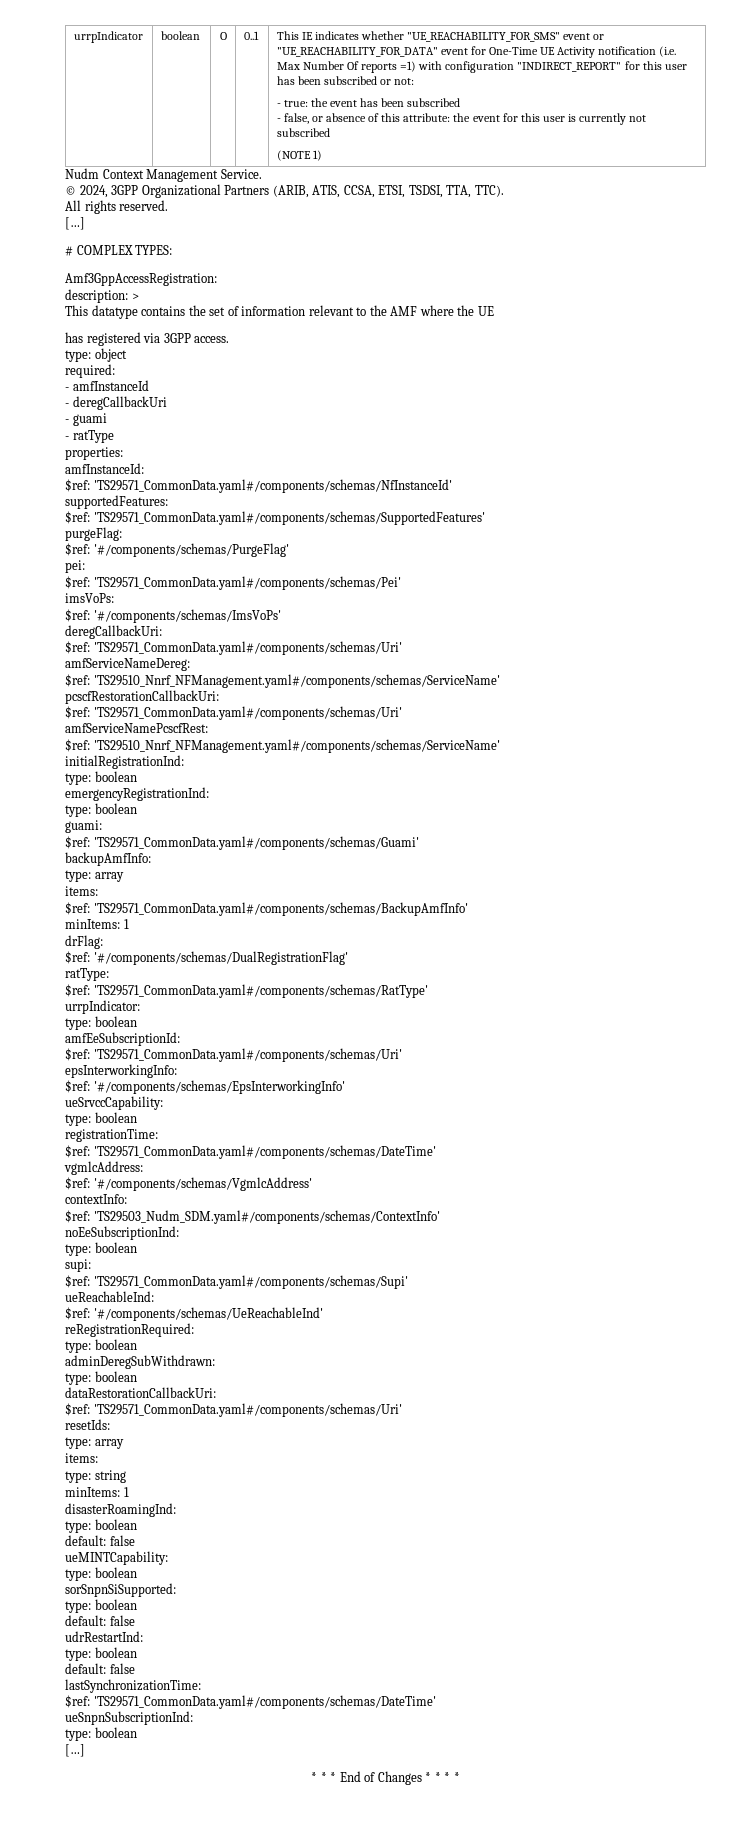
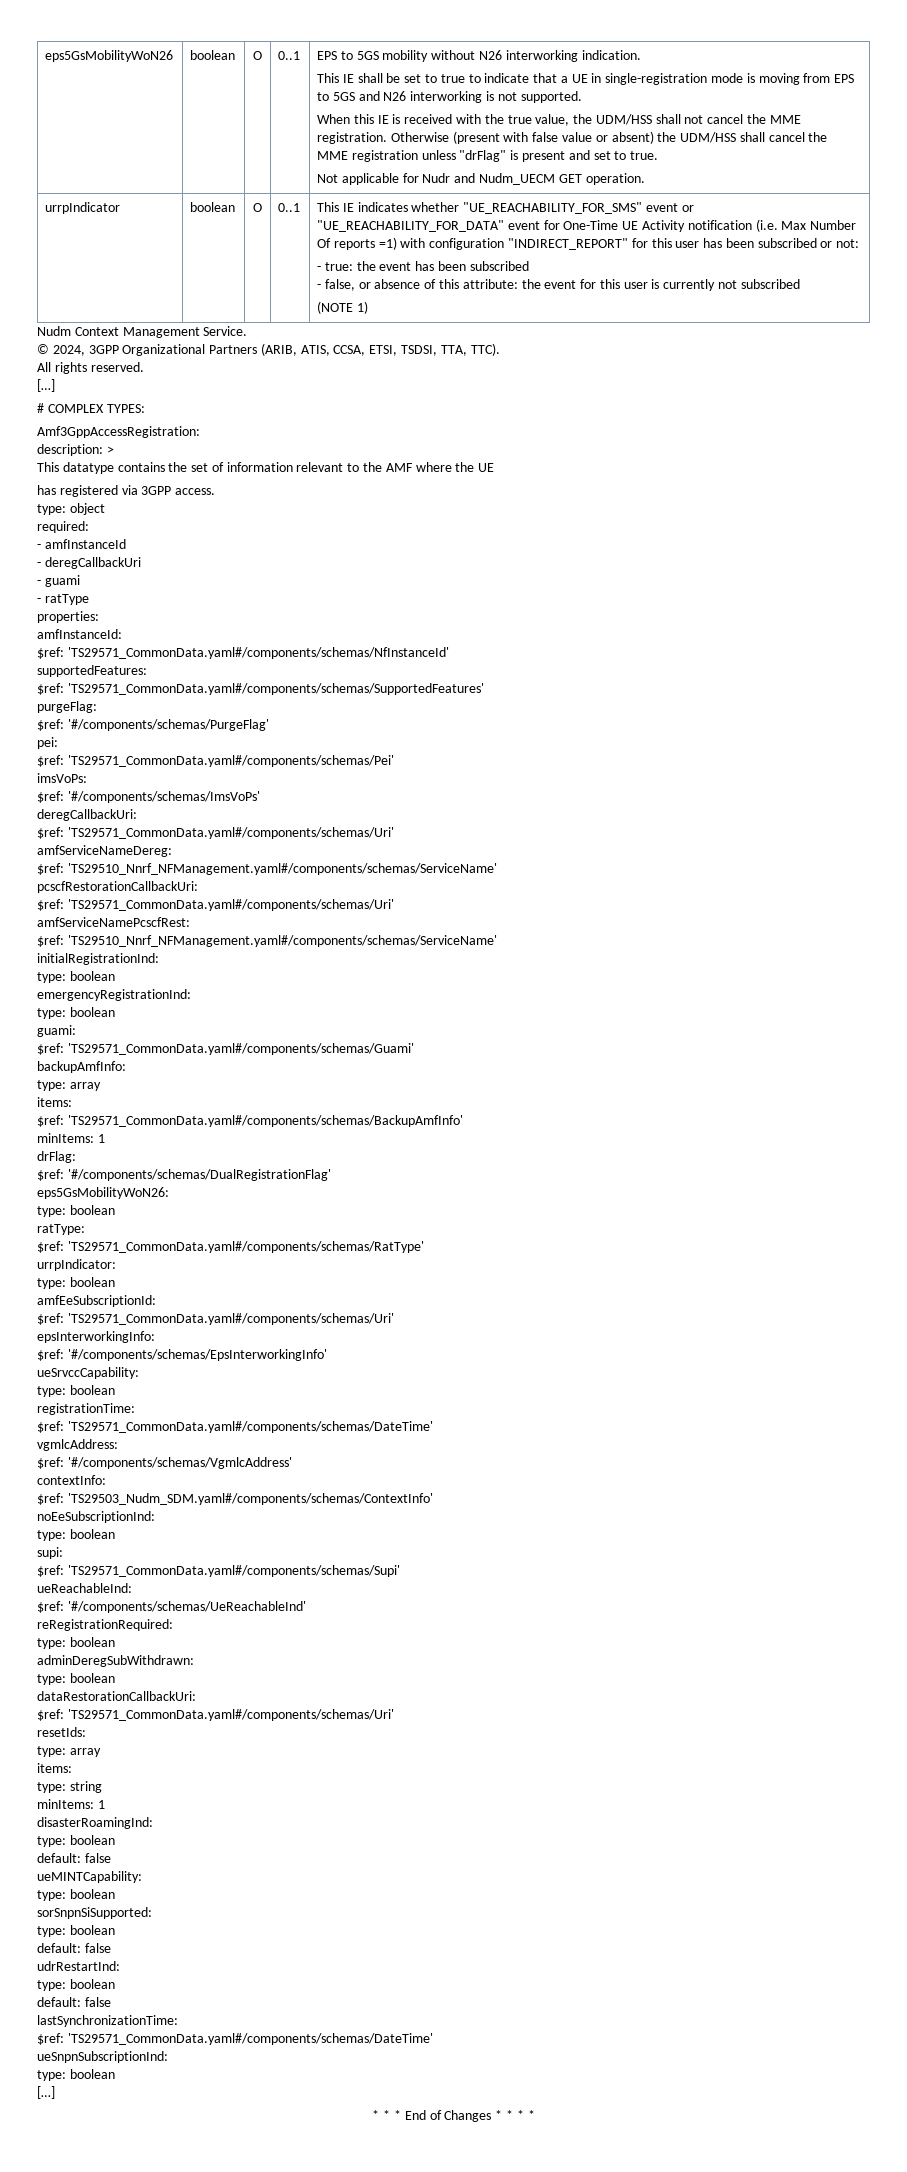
+ eps5GsMobilityWoN26 | boolean | O | 0..1 | EPS to 5GS mobility without N26 interworking indication.
+ This IE shall be set to true to indicate that a UE in single-registration mode is moving from EPS to 5GS and N26 interworking is not supported.
+ When this IE is received with the true value, the UDM/HSS shall not cancel the MME registration. Otherwise (present with false value or absent) the UDM/HSS shall cancel the MME registration unless "drFlag" is present and set to true.
+ Not applicable for Nudr and Nudm_UECM GET operation.
+ eps5GsMobilityWoN26:
+ type: boolean

